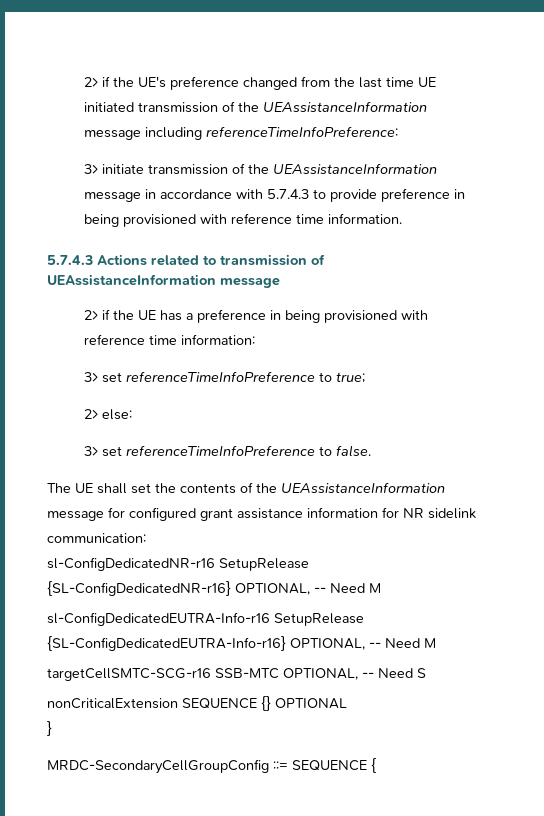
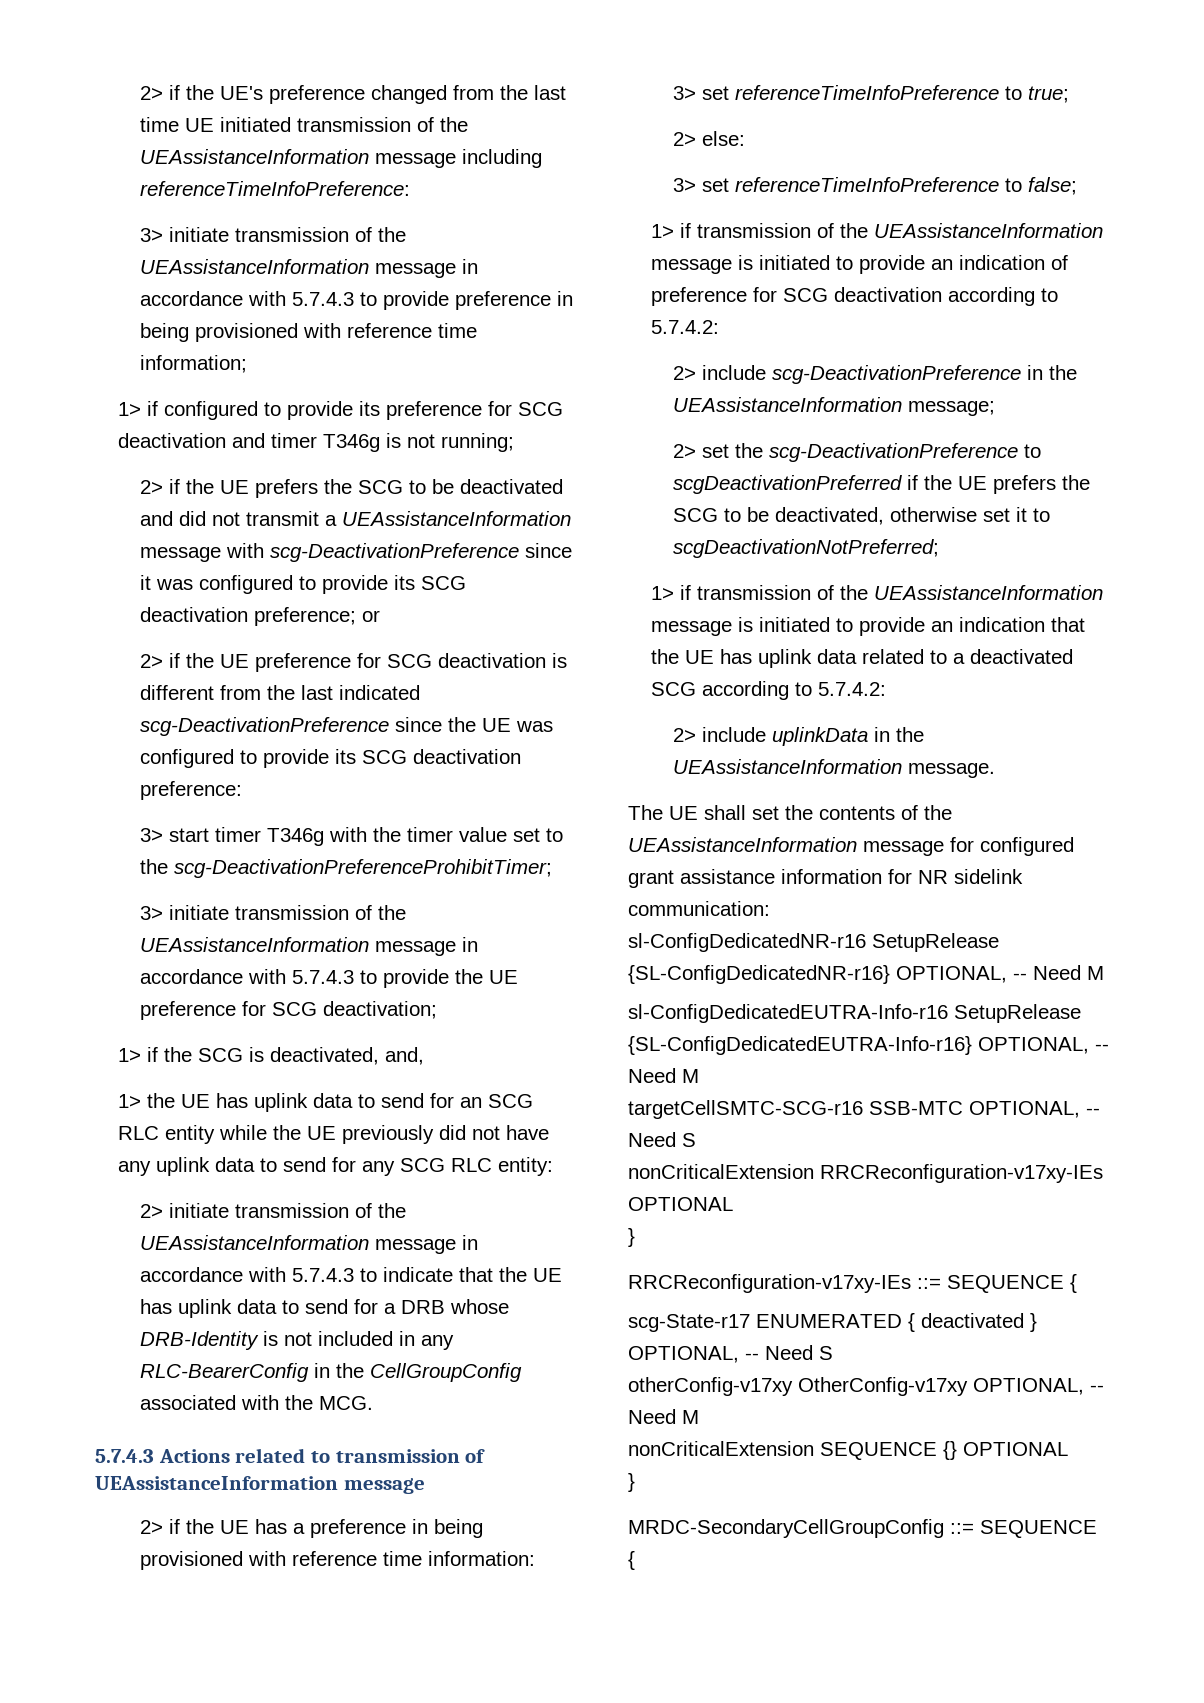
- 3> initiate transmission of the UEAssistanceInformation message in accordance with 5.7.4.3 to provide preference in being provisioned with reference time information.
+ 3> initiate transmission of the UEAssistanceInformation message in accordance with 5.7.4.3 to provide preference in being provisioned with reference time information;
+ 1> if configured to provide its preference for SCG deactivation and timer T346g is not running;
+ 2> if the UE prefers the SCG to be deactivated and did not transmit a UEAssistanceInformation message with scg-DeactivationPreference since it was configured to provide its SCG deactivation preference; or
+ 2> if the UE preference for SCG deactivation is different from the last indicated scg-DeactivationPreference since the UE was configured to provide its SCG deactivation preference:
+ 3> start timer T346g with the timer value set to the scg-DeactivationPreferenceProhibitTimer;
+ 3> initiate transmission of the UEAssistanceInformation message in accordance with 5.7.4.3 to provide the UE preference for SCG deactivation;
+ 1> if the SCG is deactivated, and,
+ 1> the UE has uplink data to send for an SCG RLC entity while the UE previously did not have any uplink data to send for any SCG RLC entity:
+ 2> initiate transmission of the UEAssistanceInformation message in accordance with 5.7.4.3 to indicate that the UE has uplink data to send for a DRB whose DRB-Identity is not included in any RLC-BearerConfig in the CellGroupConfig associated with the MCG.
- 3> set referenceTimeInfoPreference to false.
+ 3> set referenceTimeInfoPreference to false;
+ 1> if transmission of the UEAssistanceInformation message is initiated to provide an indication of preference for SCG deactivation according to 5.7.4.2:
+ 2> include scg-DeactivationPreference in the UEAssistanceInformation message;
+ 2> set the scg-DeactivationPreference to scgDeactivationPreferred if the UE prefers the SCG to be deactivated, otherwise set it to scgDeactivationNotPreferred;
+ 1> if transmission of the UEAssistanceInformation message is initiated to provide an indication that the UE has uplink data related to a deactivated SCG according to 5.7.4.2:
+ 2> include uplinkData in the UEAssistanceInformation message.
+ nonCriticalExtension RRCReconfiguration-v17xy-IEs OPTIONAL
+ }
+ RRCReconfiguration-v17xy-IEs ::= SEQUENCE {
+ scg-State-r17 ENUMERATED { deactivated } OPTIONAL, -- Need S
+ otherConfig-v17xy OtherConfig-v17xy OPTIONAL, -- Need M

